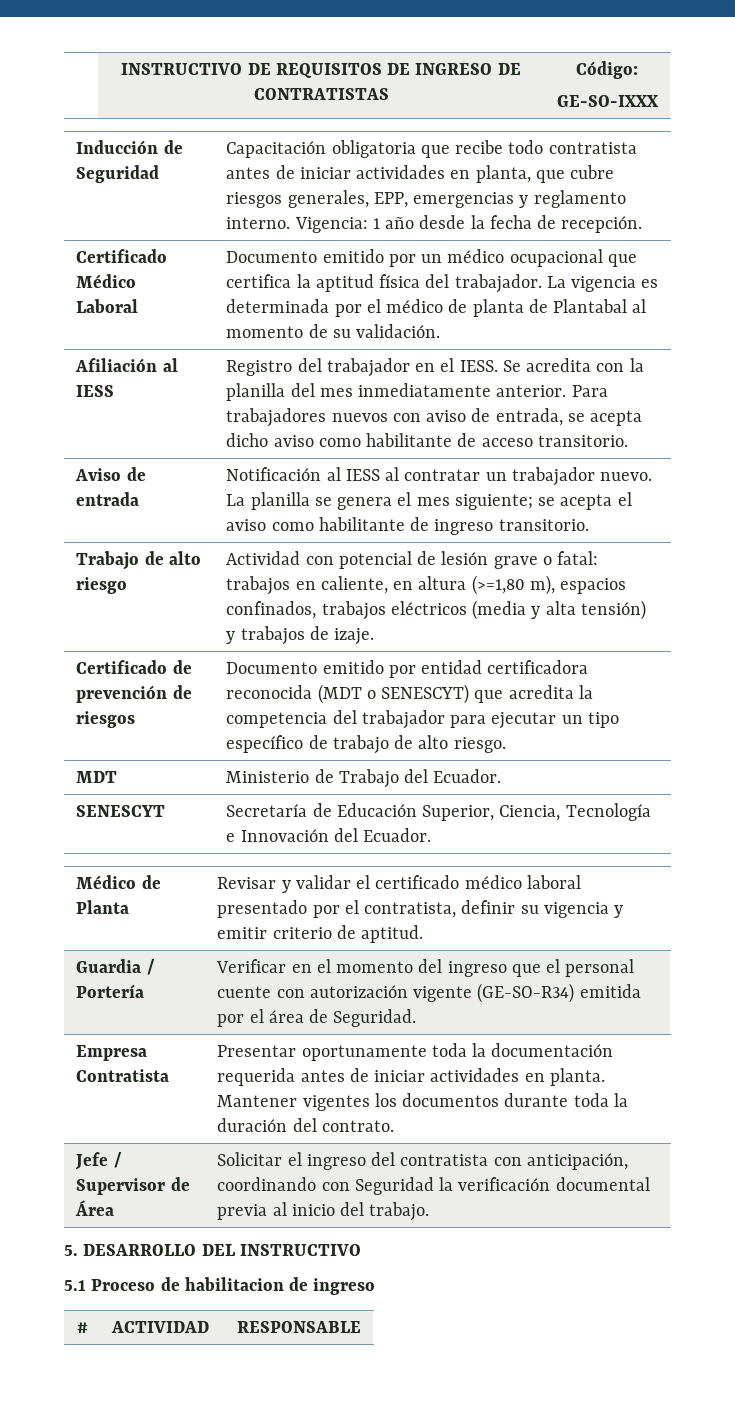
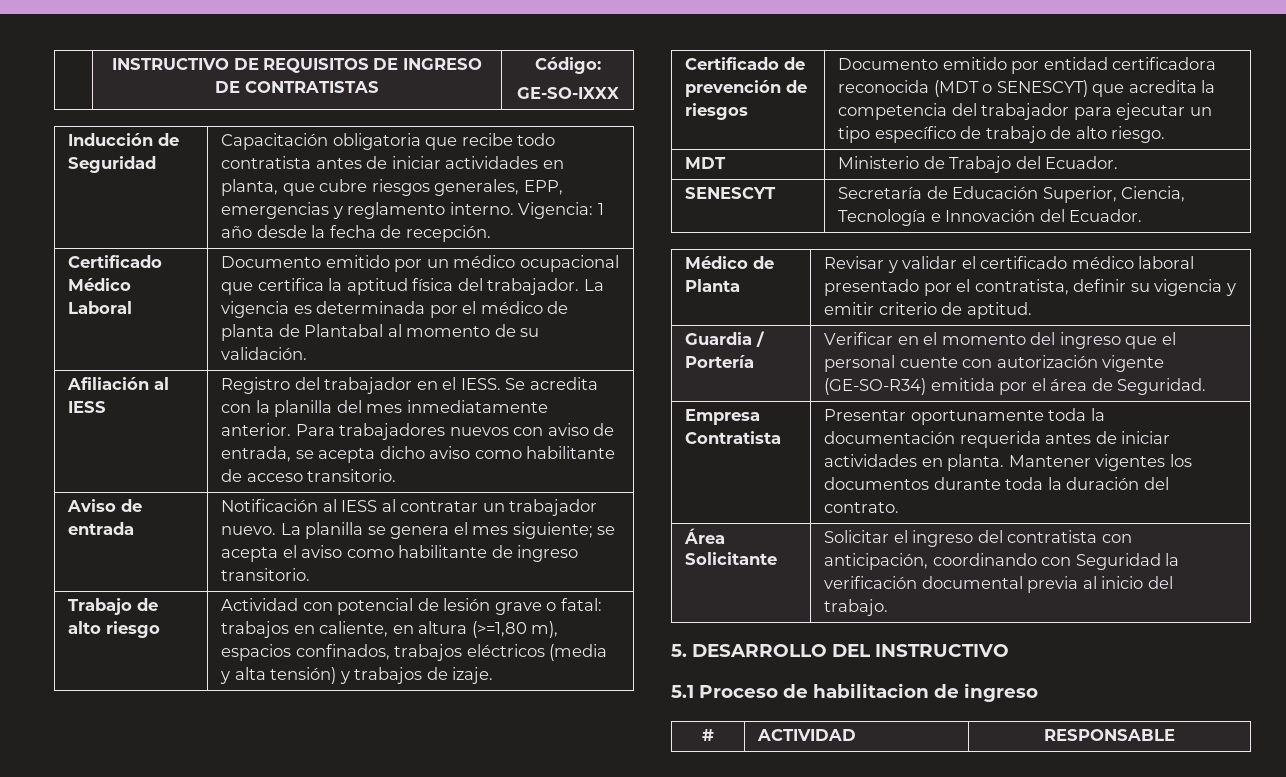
- Jefe / Supervisor de Área | Solicitar el ingreso del contratista con anticipación, coordinando con Seguridad la verificación documental previa al inicio del trabajo.
+ Área Solicitante | Solicitar el ingreso del contratista con anticipación, coordinando con Seguridad la verificación documental previa al inicio del trabajo.

